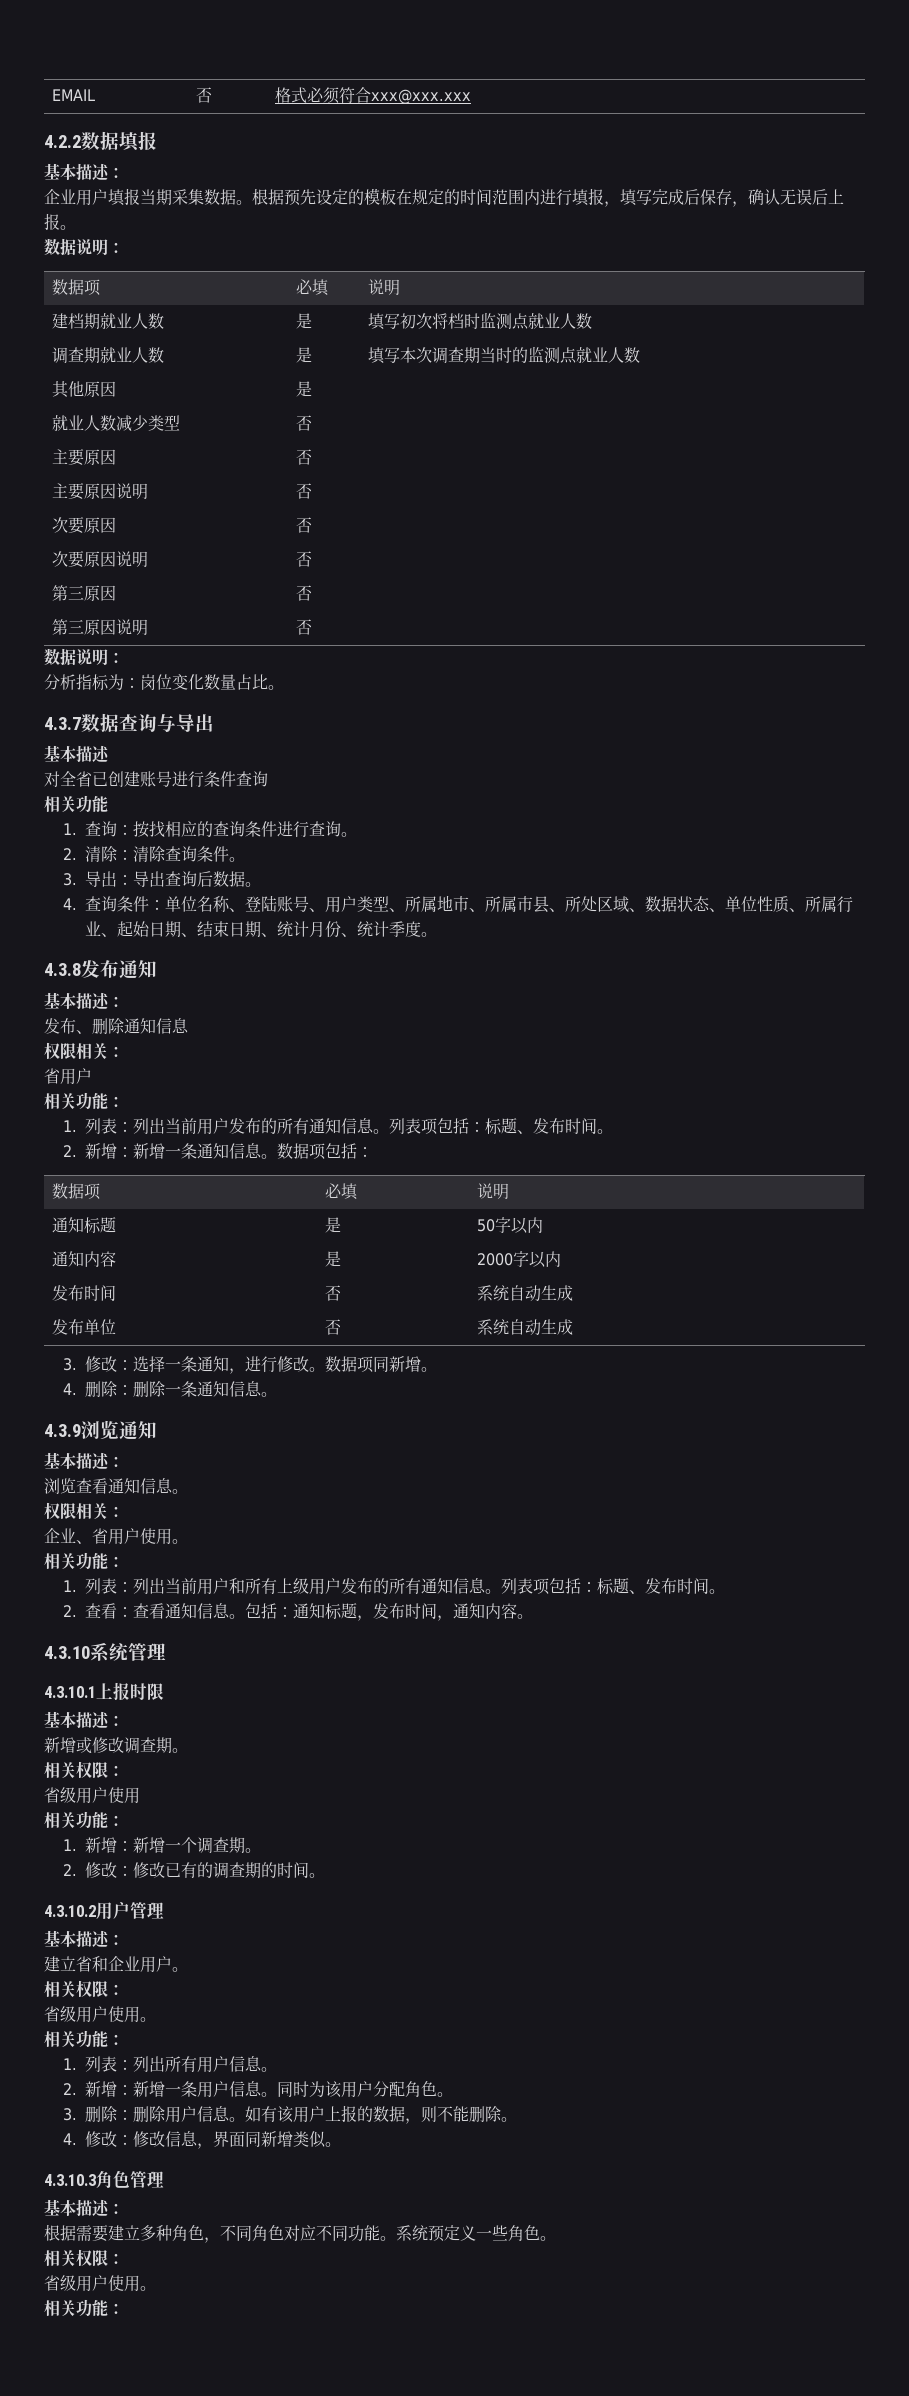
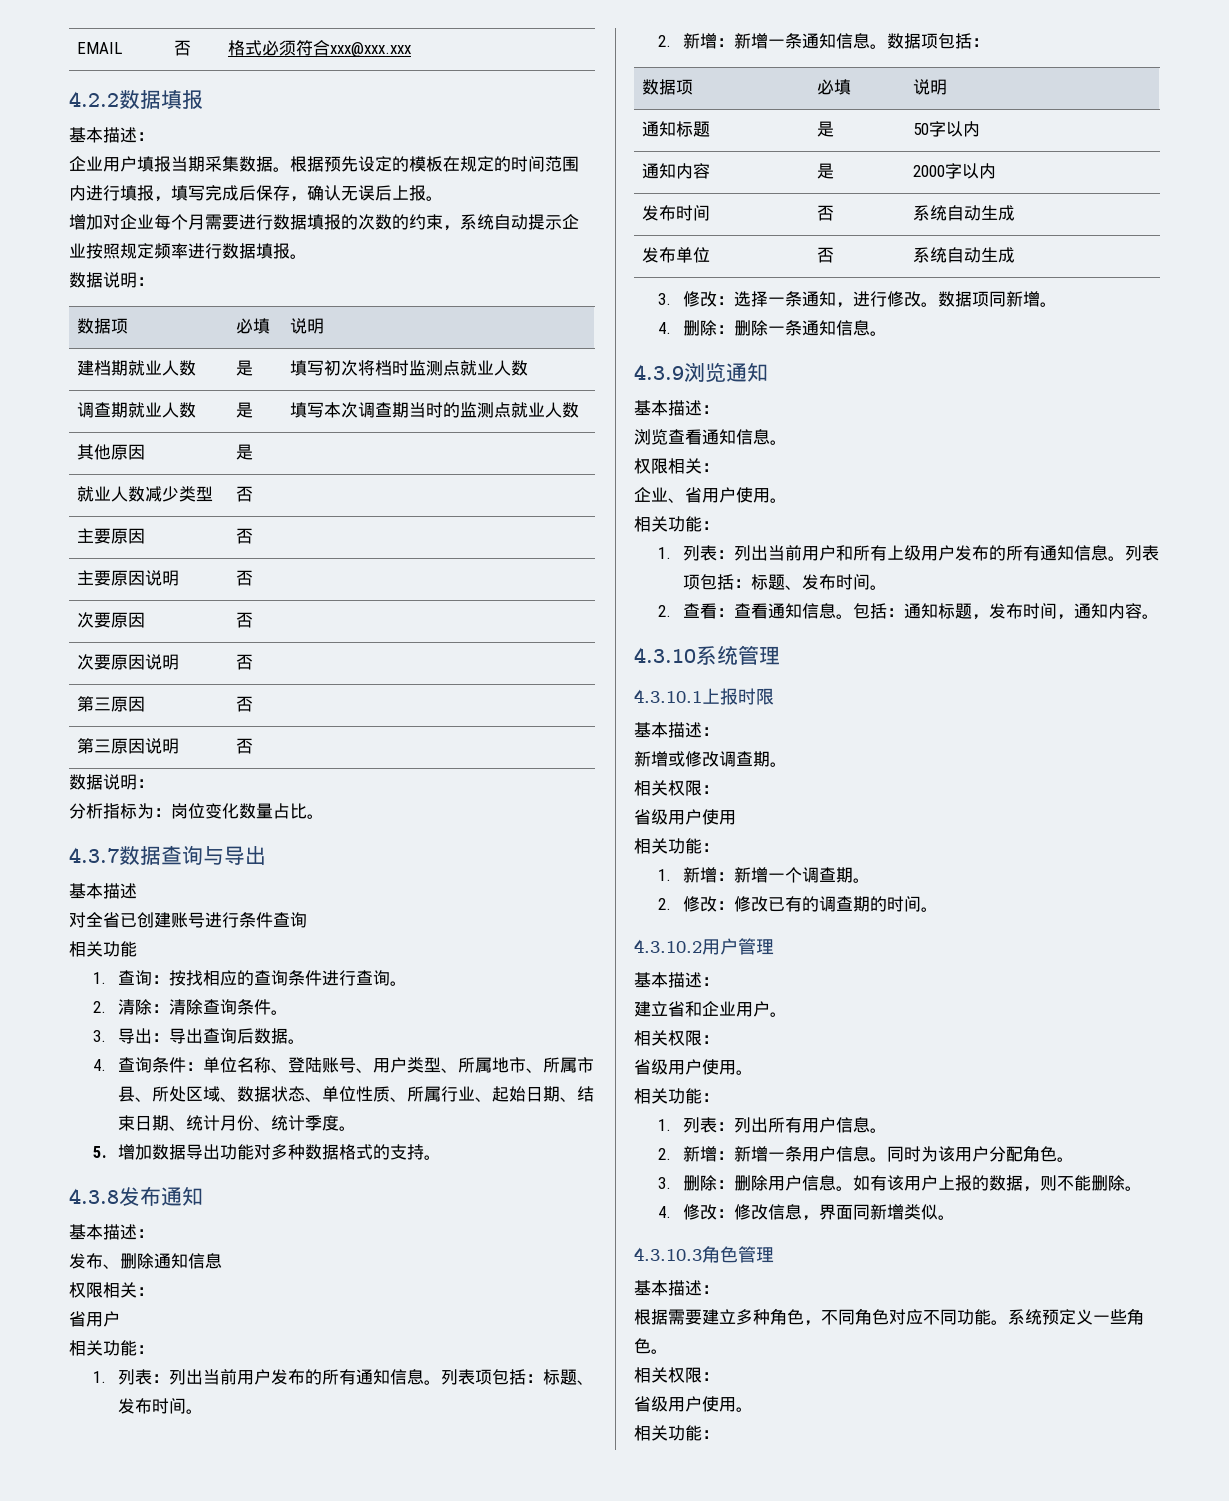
+ 增加对企业每个月需要进行数据填报的次数的约束，系统自动提示企业按照规定频率进行数据填报。
+ 5.增加数据导出功能对多种数据格式的支持。

